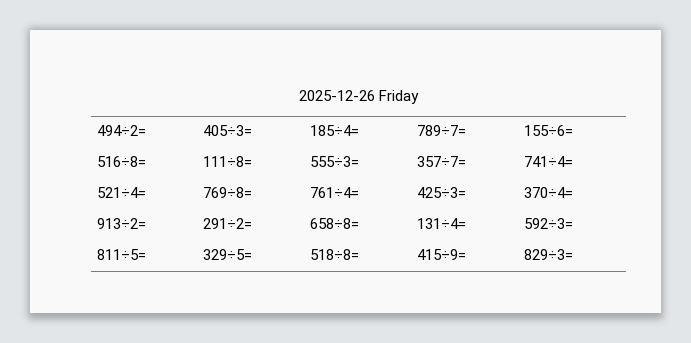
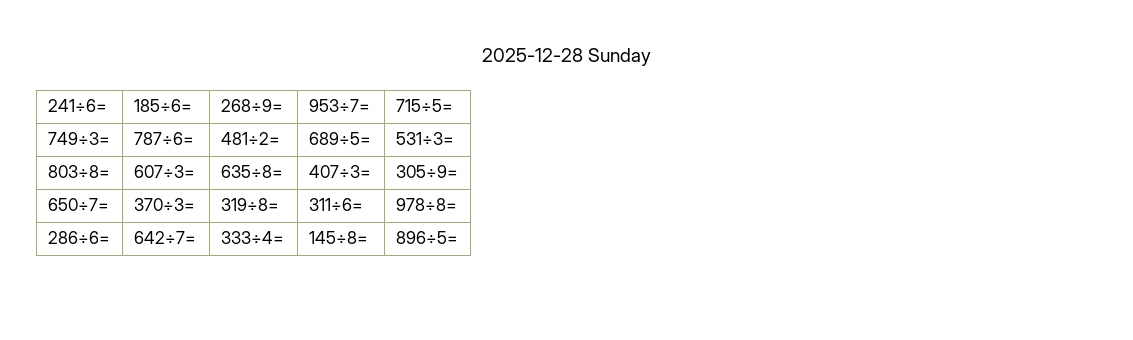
- 2025-12-26 Friday
- 494÷2= | 405÷3= | 185÷4= | 789÷7= | 155÷6=
- 516÷8= | 111÷8= | 555÷3= | 357÷7= | 741÷4=
- 521÷4= | 769÷8= | 761÷4= | 425÷3= | 370÷4=
- 913÷2= | 291÷2= | 658÷8= | 131÷4= | 592÷3=
- 811÷5= | 329÷5= | 518÷8= | 415÷9= | 829÷3=
+ 2025-12-28 Sunday
+ 241÷6= | 185÷6= | 268÷9= | 953÷7= | 715÷5=
+ 749÷3= | 787÷6= | 481÷2= | 689÷5= | 531÷3=
+ 803÷8= | 607÷3= | 635÷8= | 407÷3= | 305÷9=
+ 650÷7= | 370÷3= | 319÷8= | 311÷6= | 978÷8=
+ 286÷6= | 642÷7= | 333÷4= | 145÷8= | 896÷5=

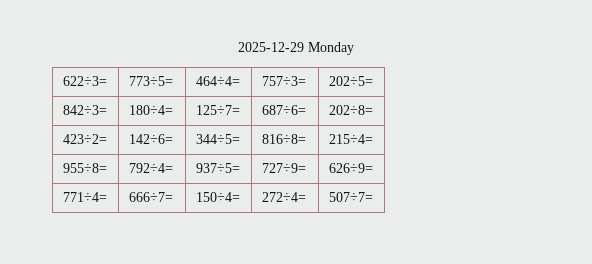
- 2025-12-28 Sunday
- 241÷6= | 185÷6= | 268÷9= | 953÷7= | 715÷5=
- 749÷3= | 787÷6= | 481÷2= | 689÷5= | 531÷3=
- 803÷8= | 607÷3= | 635÷8= | 407÷3= | 305÷9=
- 650÷7= | 370÷3= | 319÷8= | 311÷6= | 978÷8=
- 286÷6= | 642÷7= | 333÷4= | 145÷8= | 896÷5=
+ 2025-12-29 Monday
+ 622÷3= | 773÷5= | 464÷4= | 757÷3= | 202÷5=
+ 842÷3= | 180÷4= | 125÷7= | 687÷6= | 202÷8=
+ 423÷2= | 142÷6= | 344÷5= | 816÷8= | 215÷4=
+ 955÷8= | 792÷4= | 937÷5= | 727÷9= | 626÷9=
+ 771÷4= | 666÷7= | 150÷4= | 272÷4= | 507÷7=

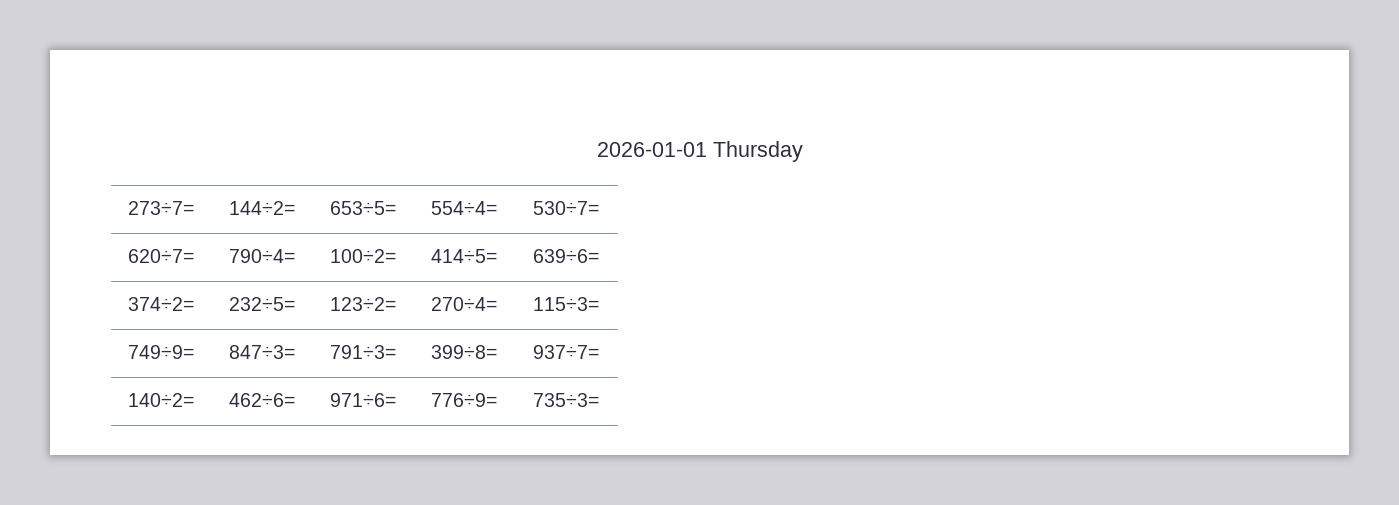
- 2025-12-29 Monday
- 622÷3= | 773÷5= | 464÷4= | 757÷3= | 202÷5=
- 842÷3= | 180÷4= | 125÷7= | 687÷6= | 202÷8=
- 423÷2= | 142÷6= | 344÷5= | 816÷8= | 215÷4=
- 955÷8= | 792÷4= | 937÷5= | 727÷9= | 626÷9=
- 771÷4= | 666÷7= | 150÷4= | 272÷4= | 507÷7=
+ 2026-01-01 Thursday
+ 273÷7= | 144÷2= | 653÷5= | 554÷4= | 530÷7=
+ 620÷7= | 790÷4= | 100÷2= | 414÷5= | 639÷6=
+ 374÷2= | 232÷5= | 123÷2= | 270÷4= | 115÷3=
+ 749÷9= | 847÷3= | 791÷3= | 399÷8= | 937÷7=
+ 140÷2= | 462÷6= | 971÷6= | 776÷9= | 735÷3=

